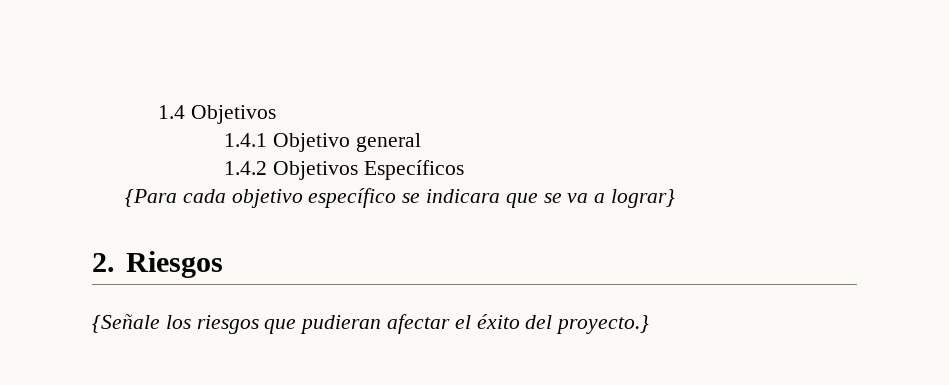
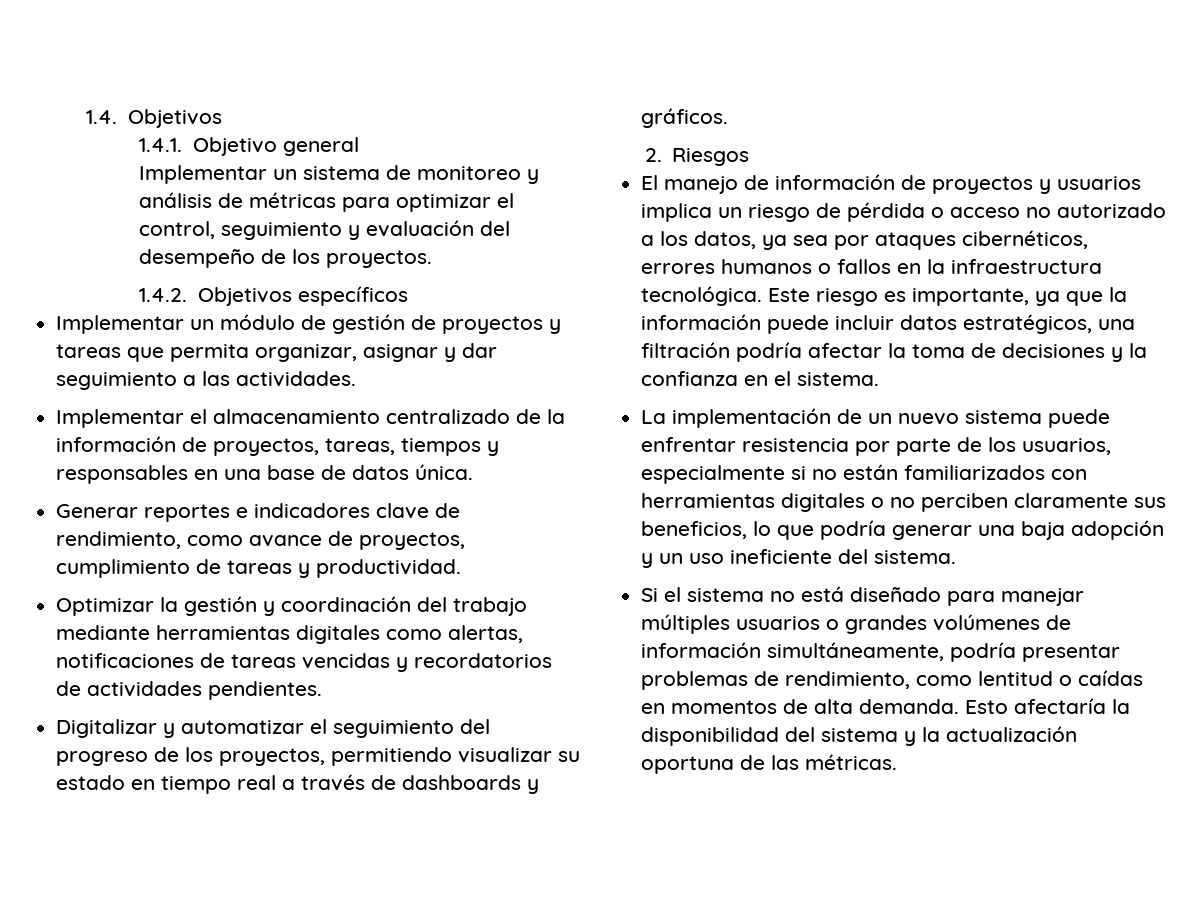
- 1.4 Objetivos
+ 1.4. Objetivos
- 1.4.1 Objetivo general
+ 1.4.1. Objetivo general
- 1.4.2 Objetivos Específicos
- {Para cada objetivo específico se indicara que se va a lograr}
+ Implementar un sistema de monitoreo y análisis de métricas para optimizar el control, seguimiento y evaluación del desempeño de los proyectos.
+ 1.4.2. Objetivos específicos
+ Implementar un módulo de gestión de proyectos y tareas que permita organizar, asignar y dar seguimiento a las actividades.
+ Implementar el almacenamiento centralizado de la información de proyectos, tareas, tiempos y responsables en una base de datos única.
+ Generar reportes e indicadores clave de rendimiento, como avance de proyectos, cumplimiento de tareas y productividad.
+ Optimizar la gestión y coordinación del trabajo mediante herramientas digitales como alertas, notificaciones de tareas vencidas y recordatorios de actividades pendientes.
+ Digitalizar y automatizar el seguimiento del progreso de los proyectos, permitiendo visualizar su estado en tiempo real a través de dashboards y gráficos.
  2. Riesgos
- {Señale los riesgos que pudieran afectar el éxito del proyecto.}
+ El manejo de información de proyectos y usuarios implica un riesgo de pérdida o acceso no autorizado a los datos, ya sea por ataques cibernéticos, errores humanos o fallos en la infraestructura tecnológica. Este riesgo es importante, ya que la información puede incluir datos estratégicos, una filtración podría afectar la toma de decisiones y la confianza en el sistema.
+ La implementación de un nuevo sistema puede enfrentar resistencia por parte de los usuarios, especialmente si no están familiarizados con herramientas digitales o no perciben claramente sus beneficios, lo que podría generar una baja adopción y un uso ineficiente del sistema.
+ Si el sistema no está diseñado para manejar múltiples usuarios o grandes volúmenes de información simultáneamente, podría presentar problemas de rendimiento, como lentitud o caídas en momentos de alta demanda. Esto afectaría la disponibilidad del sistema y la actualización oportuna de las métricas.

